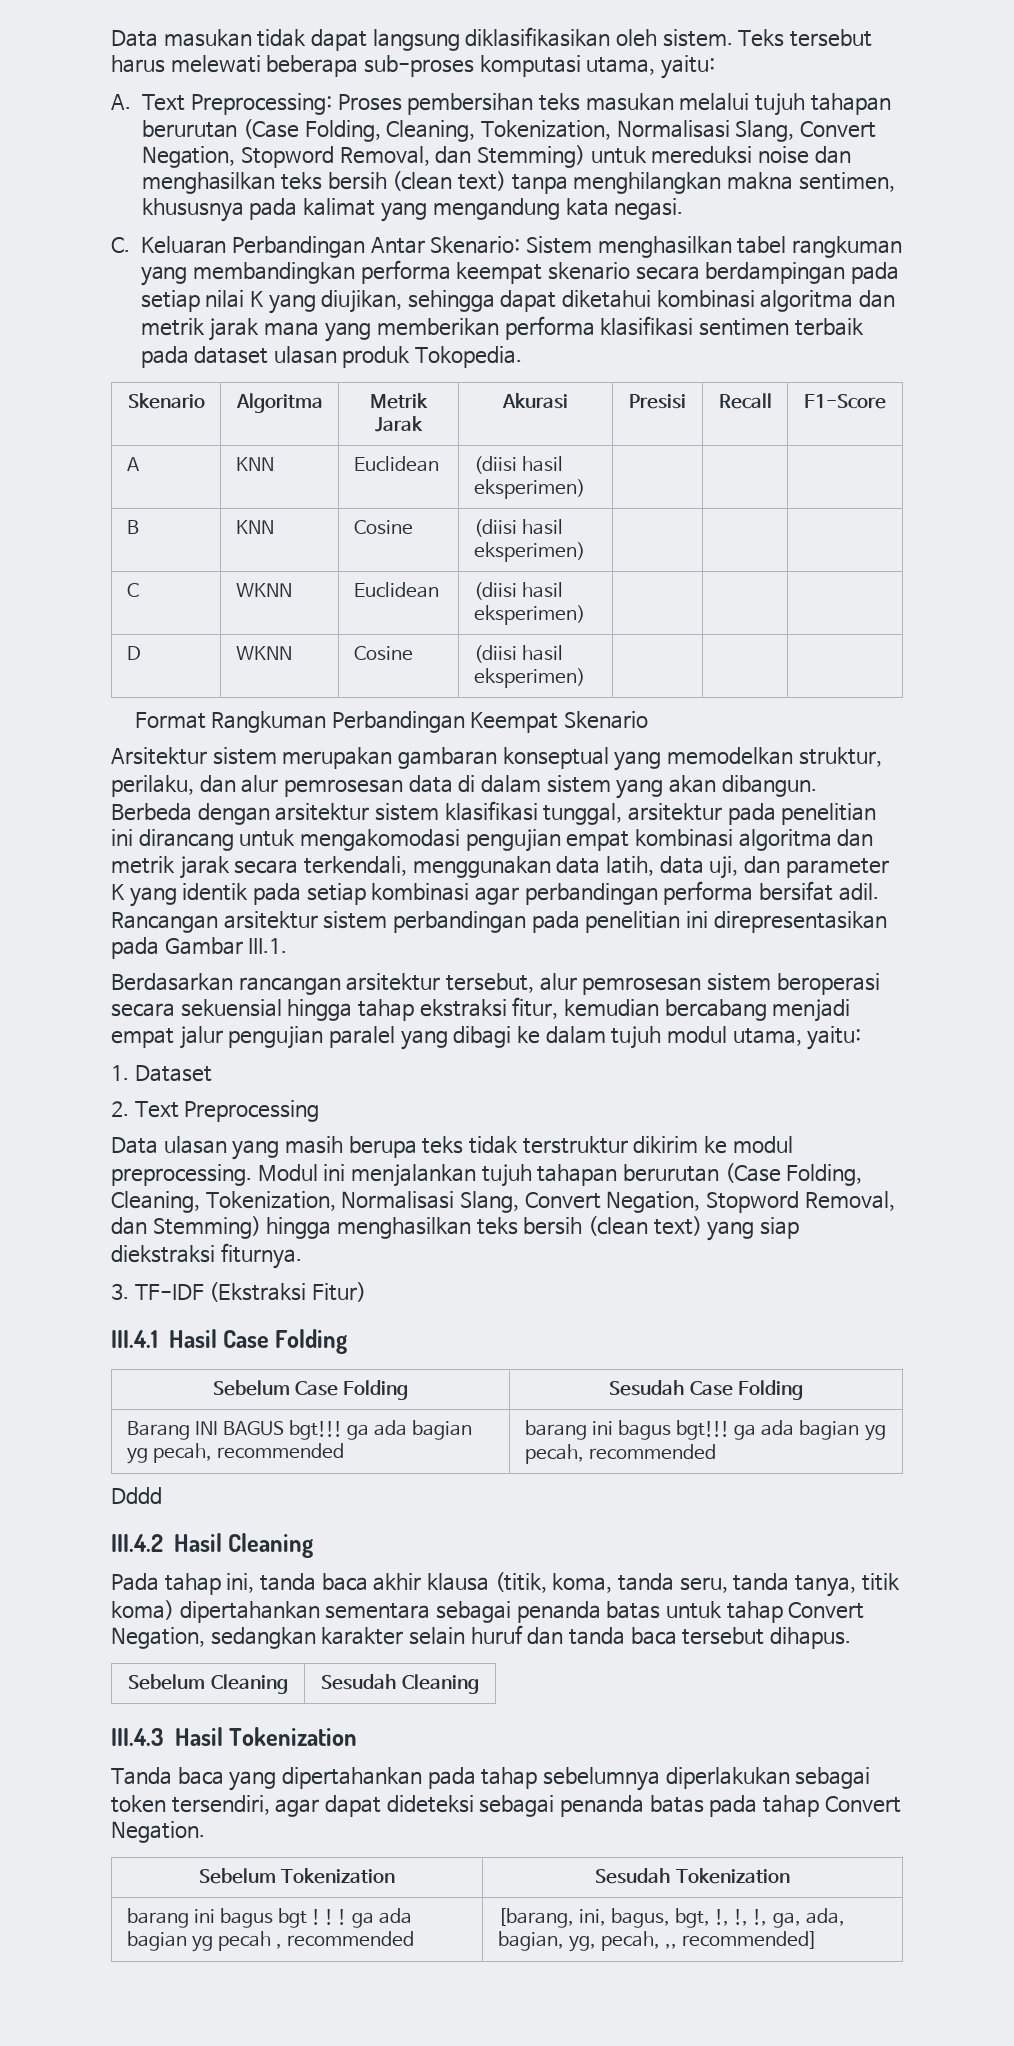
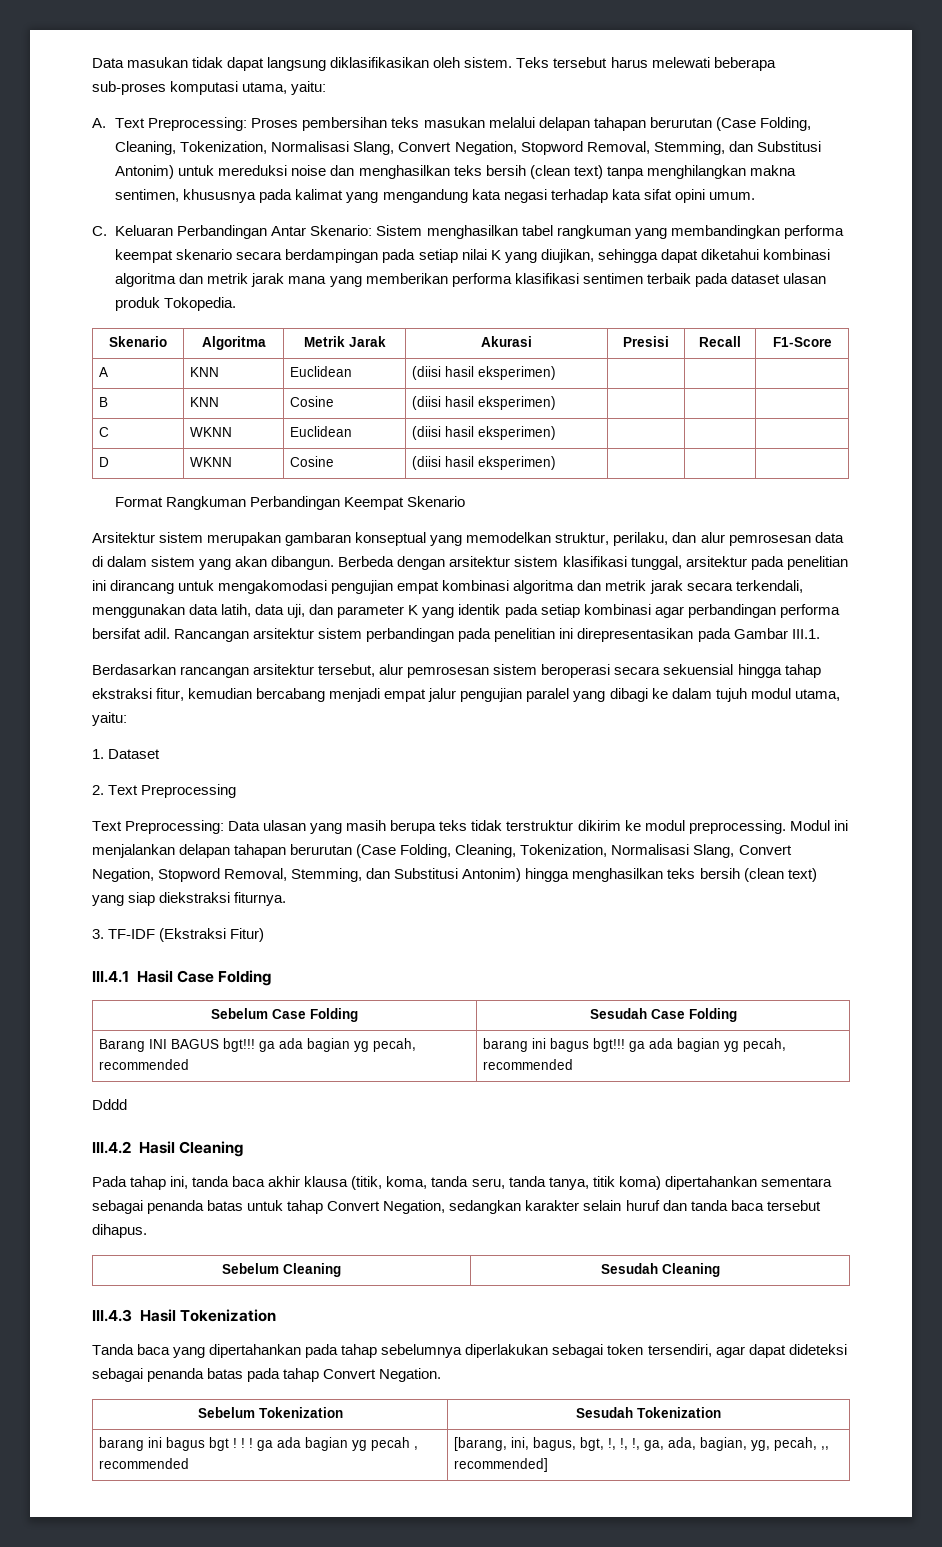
- A. Text Preprocessing: Proses pembersihan teks masukan melalui tujuh tahapan berurutan (Case Folding, Cleaning, Tokenization, Normalisasi Slang, Convert Negation, Stopword Removal, dan Stemming) untuk mereduksi noise dan menghasilkan teks bersih (clean text) tanpa menghilangkan makna sentimen, khususnya pada kalimat yang mengandung kata negasi.
+ A. Text Preprocessing: Proses pembersihan teks masukan melalui delapan tahapan berurutan (Case Folding, Cleaning, Tokenization, Normalisasi Slang, Convert Negation, Stopword Removal, Stemming, dan Substitusi Antonim) untuk mereduksi noise dan menghasilkan teks bersih (clean text) tanpa menghilangkan makna sentimen, khususnya pada kalimat yang mengandung kata negasi terhadap kata sifat opini umum.
- Data ulasan yang masih berupa teks tidak terstruktur dikirim ke modul preprocessing.
+ Text Preprocessing: Data ulasan yang masih berupa teks tidak terstruktur dikirim ke modul preprocessing.
- Modul ini menjalankan tujuh tahapan berurutan (Case Folding, Cleaning, Tokenization, Normalisasi Slang, Convert Negation, Stopword Removal, dan Stemming) hingga menghasilkan teks bersih (clean text) yang siap diekstraksi fiturnya.
+ Modul ini menjalankan delapan tahapan berurutan (Case Folding, Cleaning, Tokenization, Normalisasi Slang, Convert Negation, Stopword Removal, Stemming, dan Substitusi Antonim) hingga menghasilkan teks bersih (clean text) yang siap diekstraksi fiturnya.

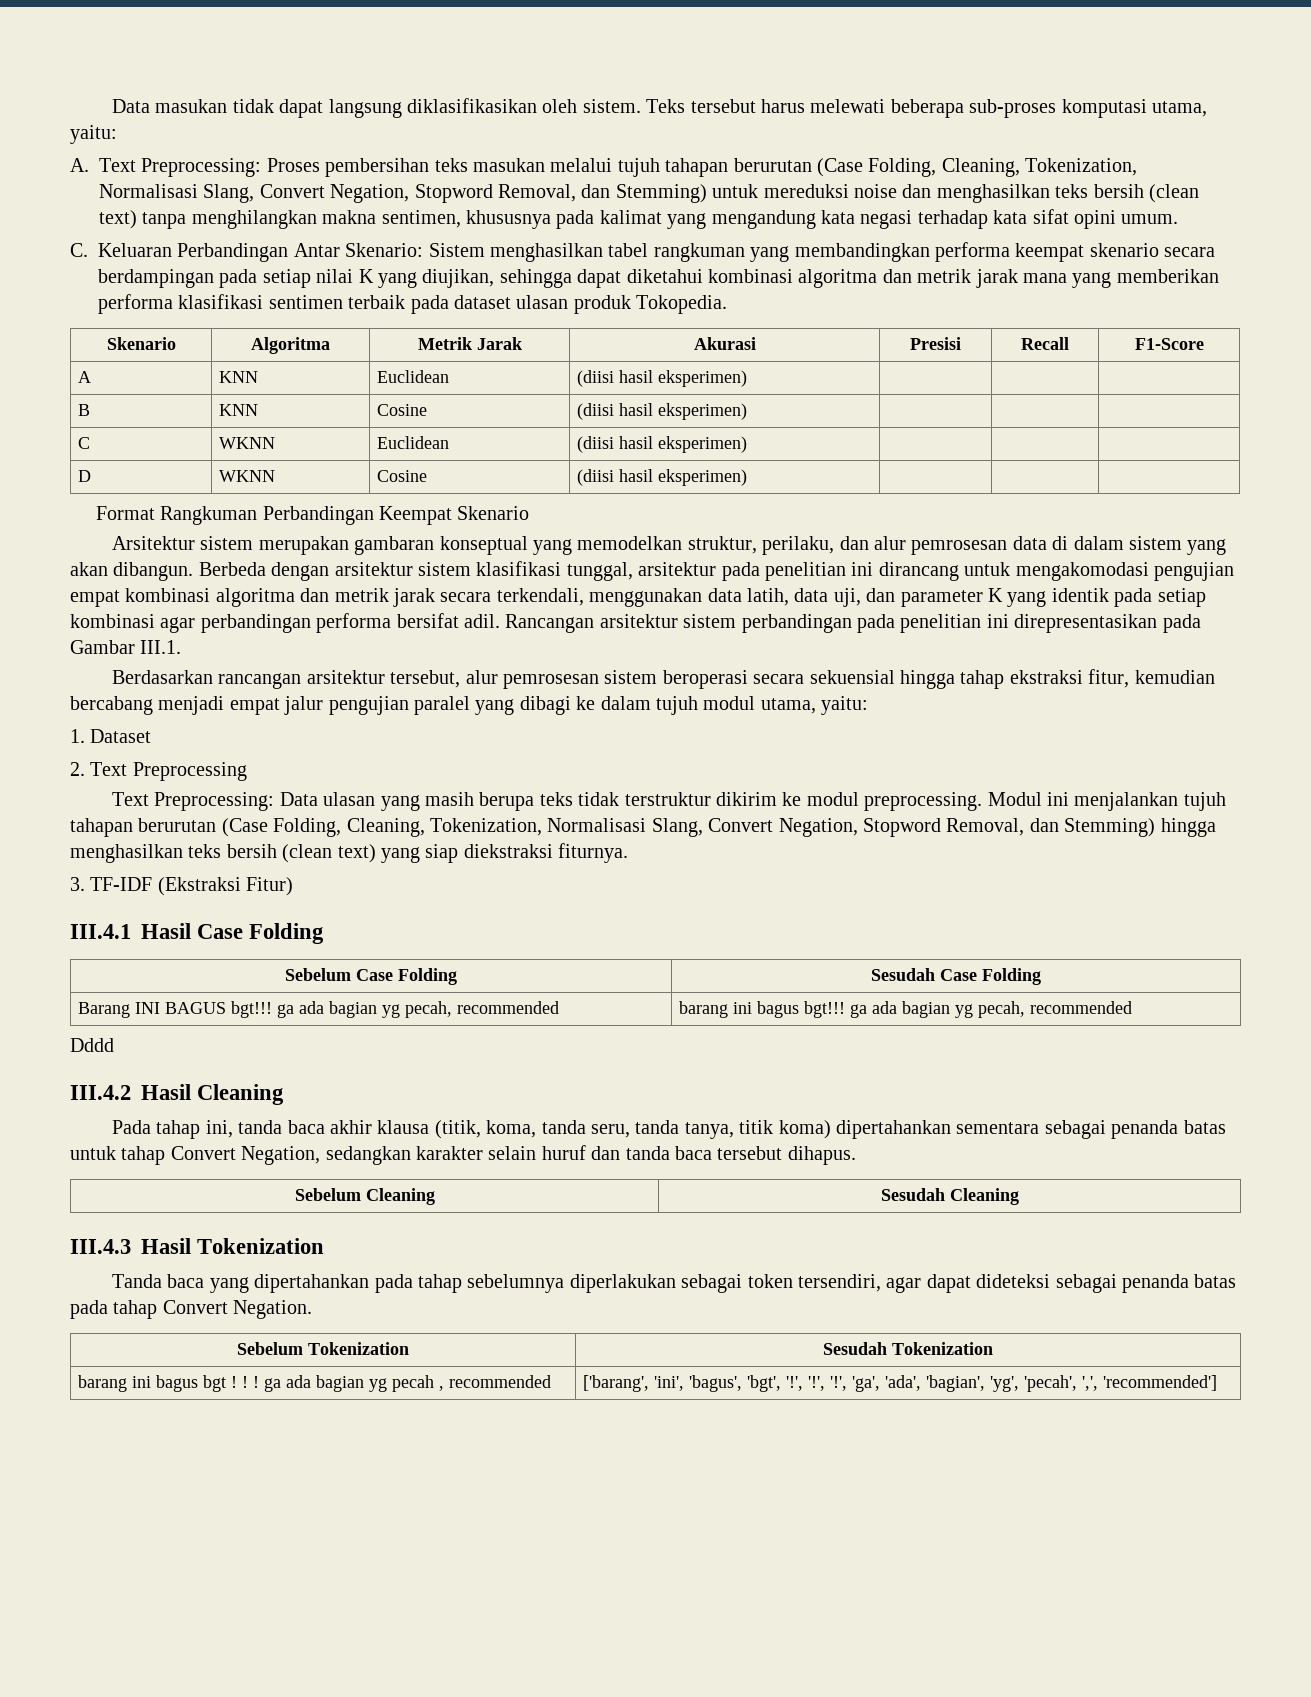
- A. Text Preprocessing: Proses pembersihan teks masukan melalui delapan tahapan berurutan (Case Folding, Cleaning, Tokenization, Normalisasi Slang, Convert Negation, Stopword Removal, Stemming, dan Substitusi Antonim) untuk mereduksi noise dan menghasilkan teks bersih (clean text) tanpa menghilangkan makna sentimen, khususnya pada kalimat yang mengandung kata negasi terhadap kata sifat opini umum.
+ A. Text Preprocessing: Proses pembersihan teks masukan melalui tujuh tahapan berurutan (Case Folding, Cleaning, Tokenization, Normalisasi Slang, Convert Negation, Stopword Removal, dan Stemming) untuk mereduksi noise dan menghasilkan teks bersih (clean text) tanpa menghilangkan makna sentimen, khususnya pada kalimat yang mengandung kata negasi terhadap kata sifat opini umum.
- Modul ini menjalankan delapan tahapan berurutan (Case Folding, Cleaning, Tokenization, Normalisasi Slang, Convert Negation, Stopword Removal, Stemming, dan Substitusi Antonim) hingga menghasilkan teks bersih (clean text) yang siap diekstraksi fiturnya.
+ Modul ini menjalankan tujuh tahapan berurutan (Case Folding, Cleaning, Tokenization, Normalisasi Slang, Convert Negation, Stopword Removal, dan Stemming) hingga menghasilkan teks bersih (clean text) yang siap diekstraksi fiturnya.
- barang ini bagus bgt ! ! ! ga ada bagian yg pecah , recommended | [barang, ini, bagus, bgt, !, !, !, ga, ada, bagian, yg, pecah, ,, recommended]
+ barang ini bagus bgt ! ! ! ga ada bagian yg pecah , recommended | ['barang', 'ini', 'bagus', 'bgt', '!', '!', '!', 'ga', 'ada', 'bagian', 'yg', 'pecah', ',', 'recommended']

